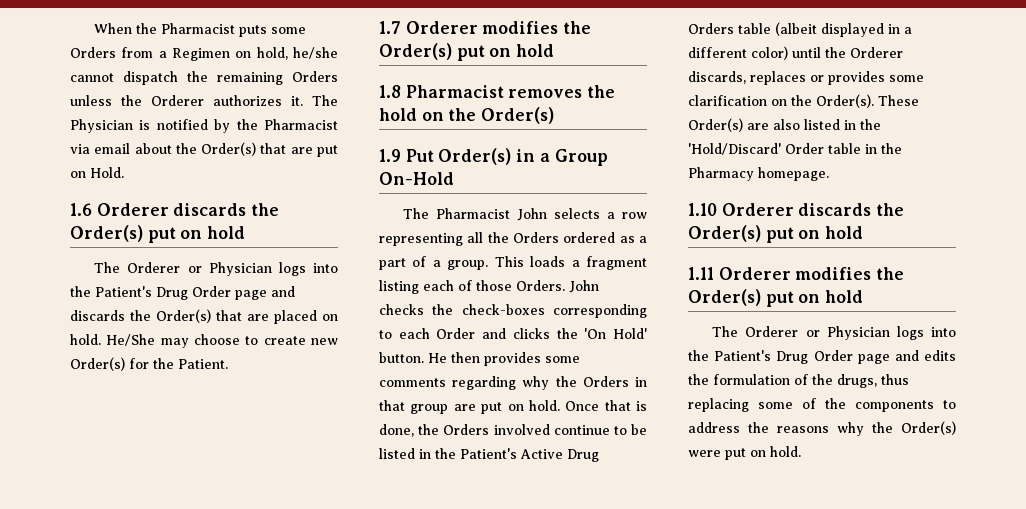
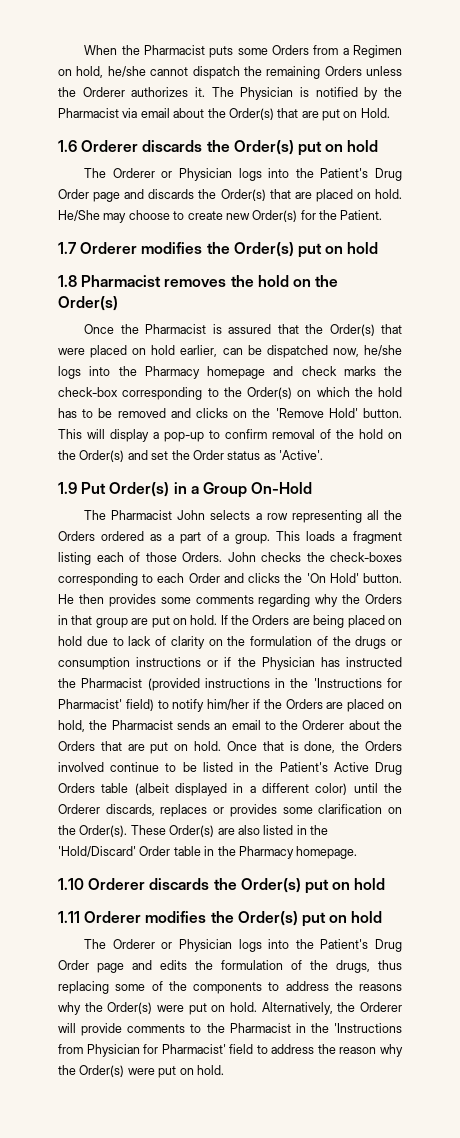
+ Once the Pharmacist is assured that the Order(s) that were placed on hold earlier, can be dispatched now, he/she logs into the Pharmacy homepage and check marks the check-box corresponding to the Order(s) on which the hold has to be removed and clicks on the 'Remove Hold' button. This will display a pop-up to confirm removal of the hold on the Order(s) and set the Order status as 'Active'.
+ If the Orders are being placed on hold due to lack of clarity on the formulation of the drugs or consumption instructions or if the Physician has instructed the Pharmacist (provided instructions in the 'Instructions for Pharmacist' field) to notify him/her if the Orders are placed on hold, the Pharmacist sends an email to the Orderer about the Orders that are put on hold.
+ Alternatively, the Orderer will provide comments to the Pharmacist in the 'Instructions from Physician for Pharmacist' field to address the reason why the Order(s) were put on hold.

